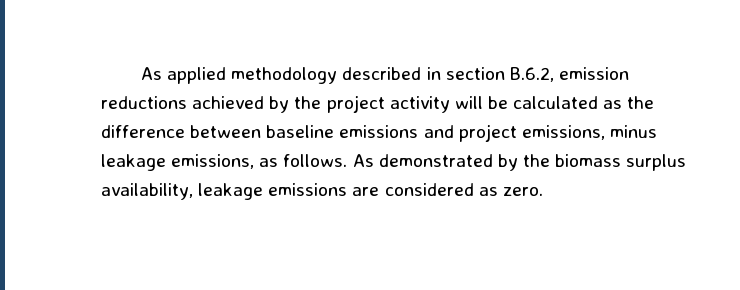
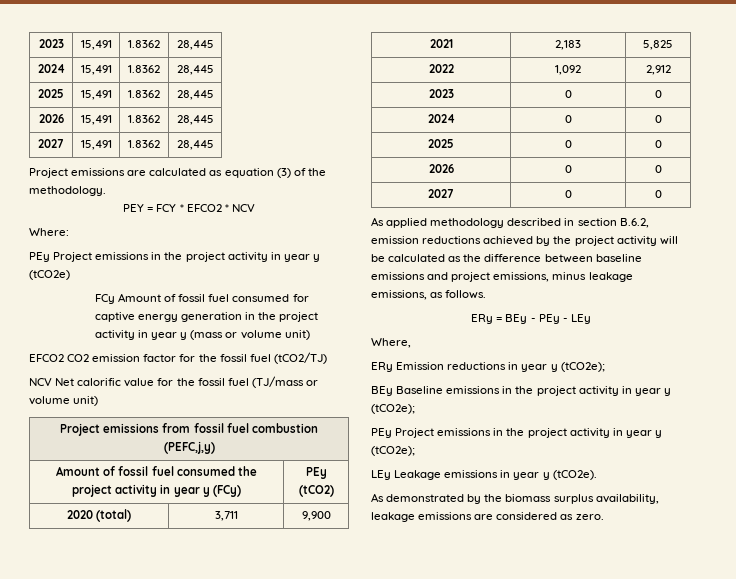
+ 2023 | 15,491 | 1.8362 | 28,445
+ 2024 | 15,491 | 1.8362 | 28,445
+ 2025 | 15,491 | 1.8362 | 28,445
+ 2026 | 15,491 | 1.8362 | 28,445
+ 2027 | 15,491 | 1.8362 | 28,445
+ Project emissions are calculated as equation (3) of the methodology.
+ PEY = FCY * EFCO2 * NCV
+ Where:
+ PEy Project emissions in the project activity in year y (tCO2e)
+ FCy Amount of fossil fuel consumed for captive energy generation in the project activity in year y (mass or volume unit)
+ EFCO2 CO2 emission factor for the fossil fuel (tCO2/TJ)
+ NCV Net calorific value for the fossil fuel (TJ/mass or volume unit)
+ Project emissions from fossil fuel combustion (PEFC,j,y)
+ Amount of fossil fuel consumed the project activity in year y (FCy) | PEy (tCO2)
+ 2020 (total) | 3,711 | 9,900
+ 2021 | 2,183 | 5,825
+ 2022 | 1,092 | 2,912
+ 2023 | 0 | 0
+ 2024 | 0 | 0
+ 2025 | 0 | 0
+ 2026 | 0 | 0
+ 2027 | 0 | 0
- As applied methodology described in section B.6.2, emission reductions achieved by the project activity will be calculated as the difference between baseline emissions and project emissions, minus leakage emissions, as follows. As demonstrated by the biomass surplus availability, leakage emissions are considered as zero.
+ As applied methodology described in section B.6.2, emission reductions achieved by the project activity will be calculated as the difference between baseline emissions and project emissions, minus leakage emissions, as follows.
+ ERy = BEy - PEy - LEy
+ Where,
+ ERy Emission reductions in year y (tCO2e);
+ BEy Baseline emissions in the project activity in year y (tCO2e);
+ PEy Project emissions in the project activity in year y (tCO2e);
+ LEy Leakage emissions in year y (tCO2e).
+ As demonstrated by the biomass surplus availability, leakage emissions are considered as zero.

